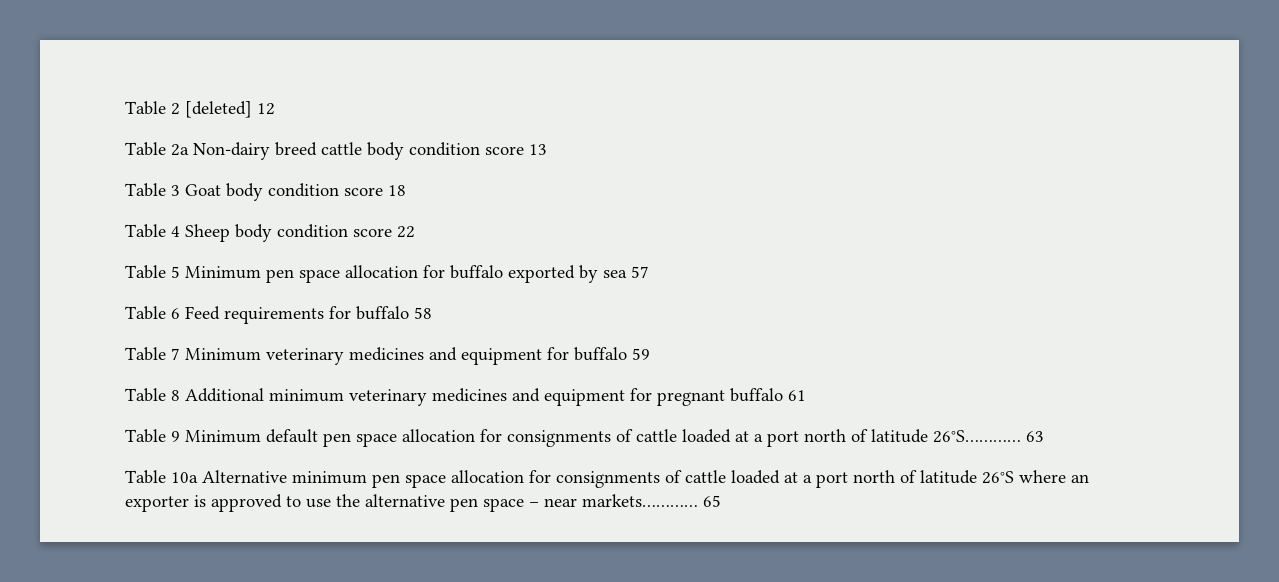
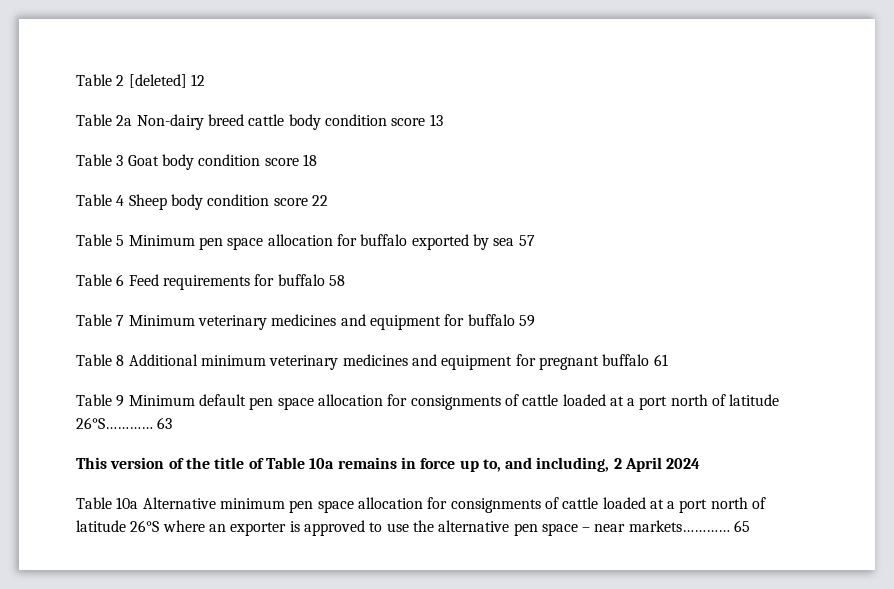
+ This version of the title of Table 10a remains in force up to, and including, 2 April 2024

